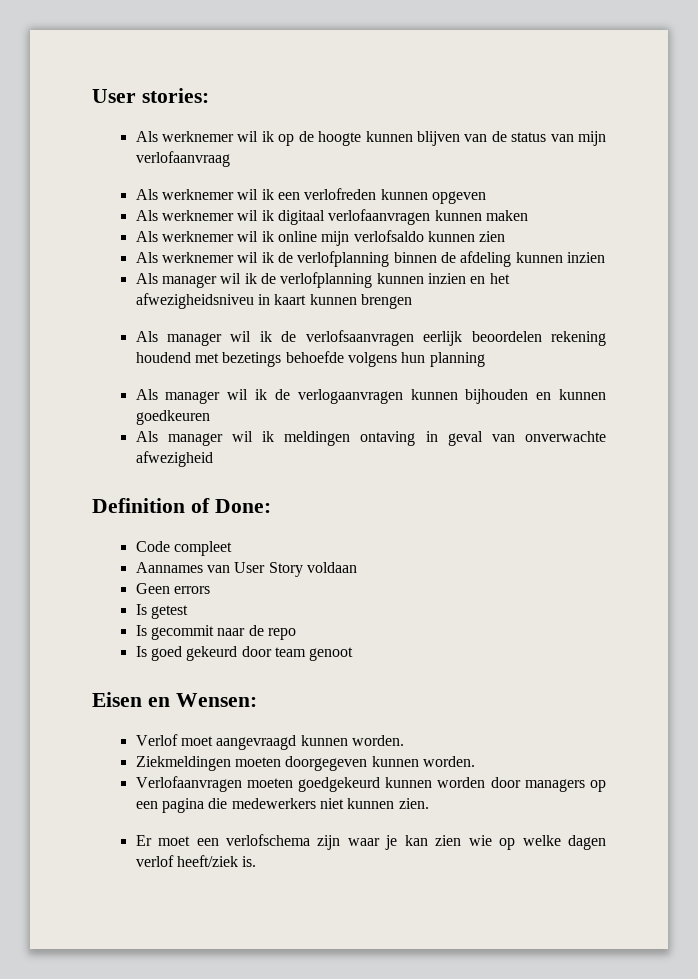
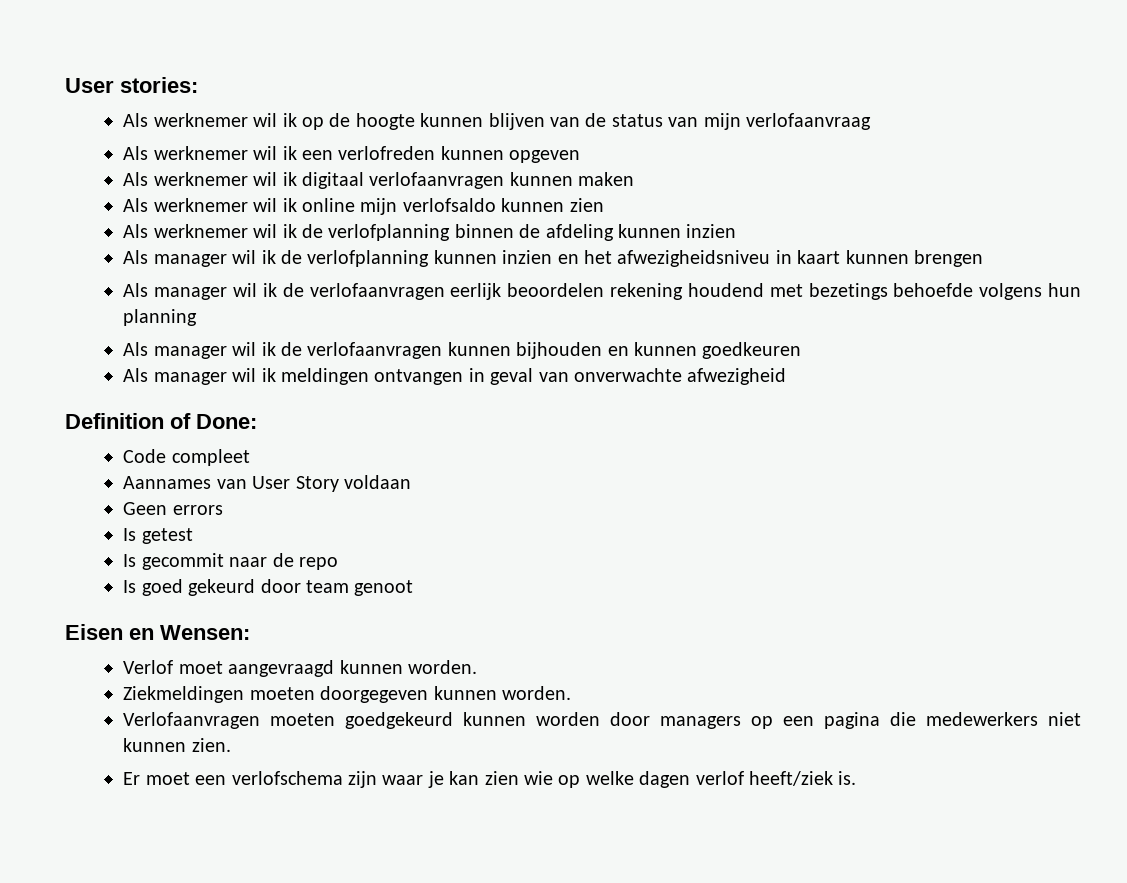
- Als manager wil ik de verlofsaanvragen eerlijk beoordelen rekening houdend met bezetings behoefde volgens hun planning
+ Als manager wil ik de verlofaanvragen eerlijk beoordelen rekening houdend met bezetings behoefde volgens hun planning
- Als manager wil ik de verlogaanvragen kunnen bijhouden en kunnen goedkeuren
+ Als manager wil ik de verlofaanvragen kunnen bijhouden en kunnen goedkeuren
- Als manager wil ik meldingen ontaving in geval van onverwachte afwezigheid
+ Als manager wil ik meldingen ontvangen in geval van onverwachte afwezigheid

